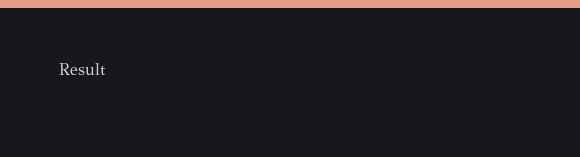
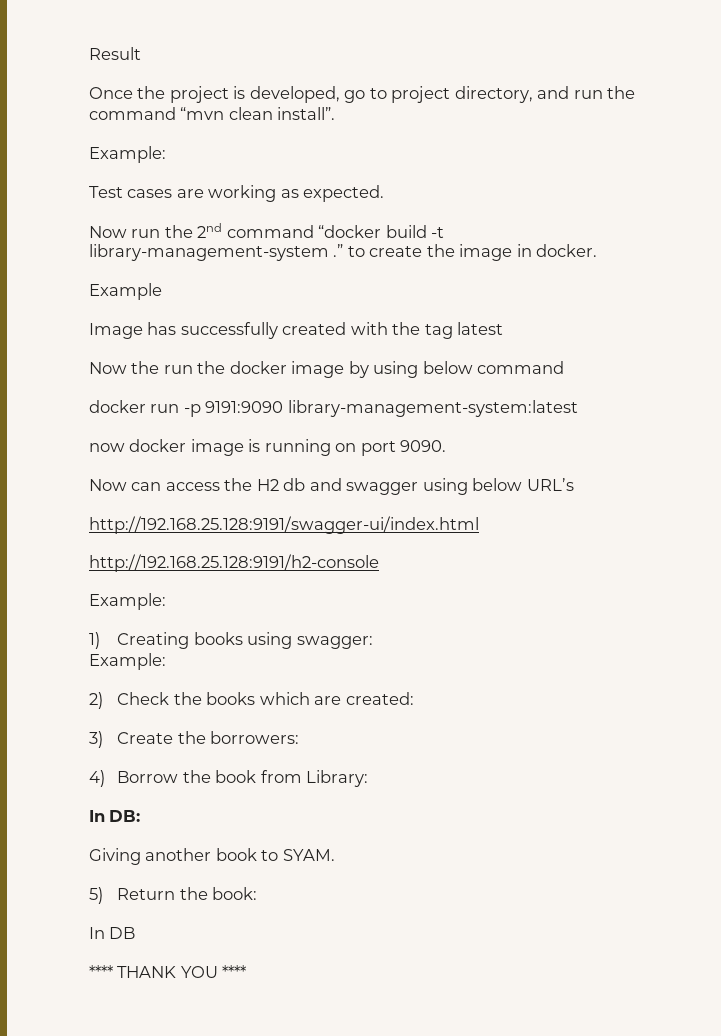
+ Once the project is developed, go to project directory, and run the command “mvn clean install”.
+ Example:
+ Test cases are working as expected.
+ Now run the 2nd command “docker build -t library-management-system .” to create the image in docker.
+ Example
+ Image has successfully created with the tag latest
+ Now the run the docker image by using below command
+ docker run -p 9191:9090 library-management-system:latest
+ now docker image is running on port 9090.
+ Now can access the H2 db and swagger using below URL’s
+ http://192.168.25.128:9191/swagger-ui/index.html
+ http://192.168.25.128:9191/h2-console
+ Example:
+ 1) Creating books using swagger:
+ Example:
+ 2) Check the books which are created:
+ 3) Create the borrowers:
+ 4) Borrow the book from Library:
+ In DB:
+ Giving another book to SYAM.
+ 5) Return the book:
+ In DB
+ **** THANK YOU ****

